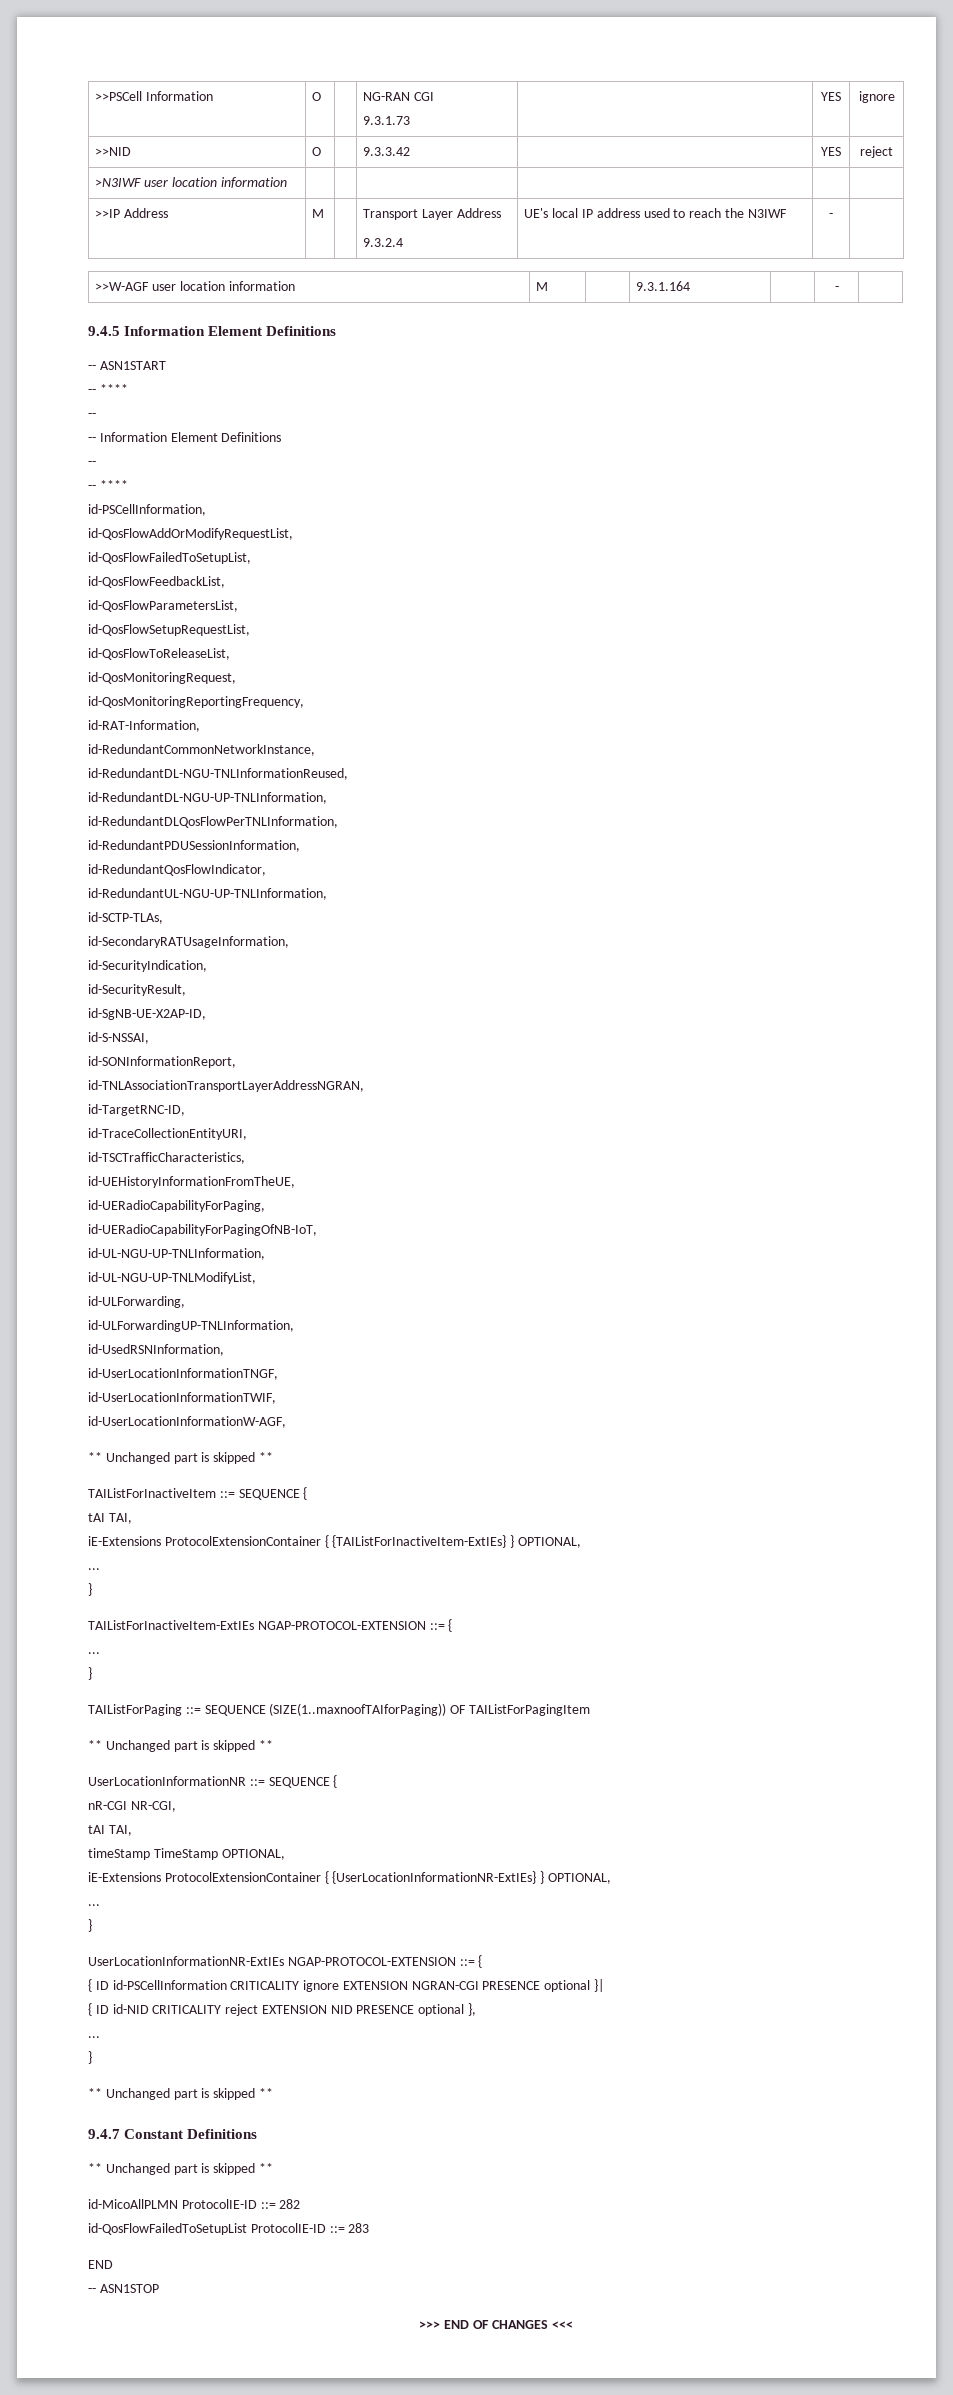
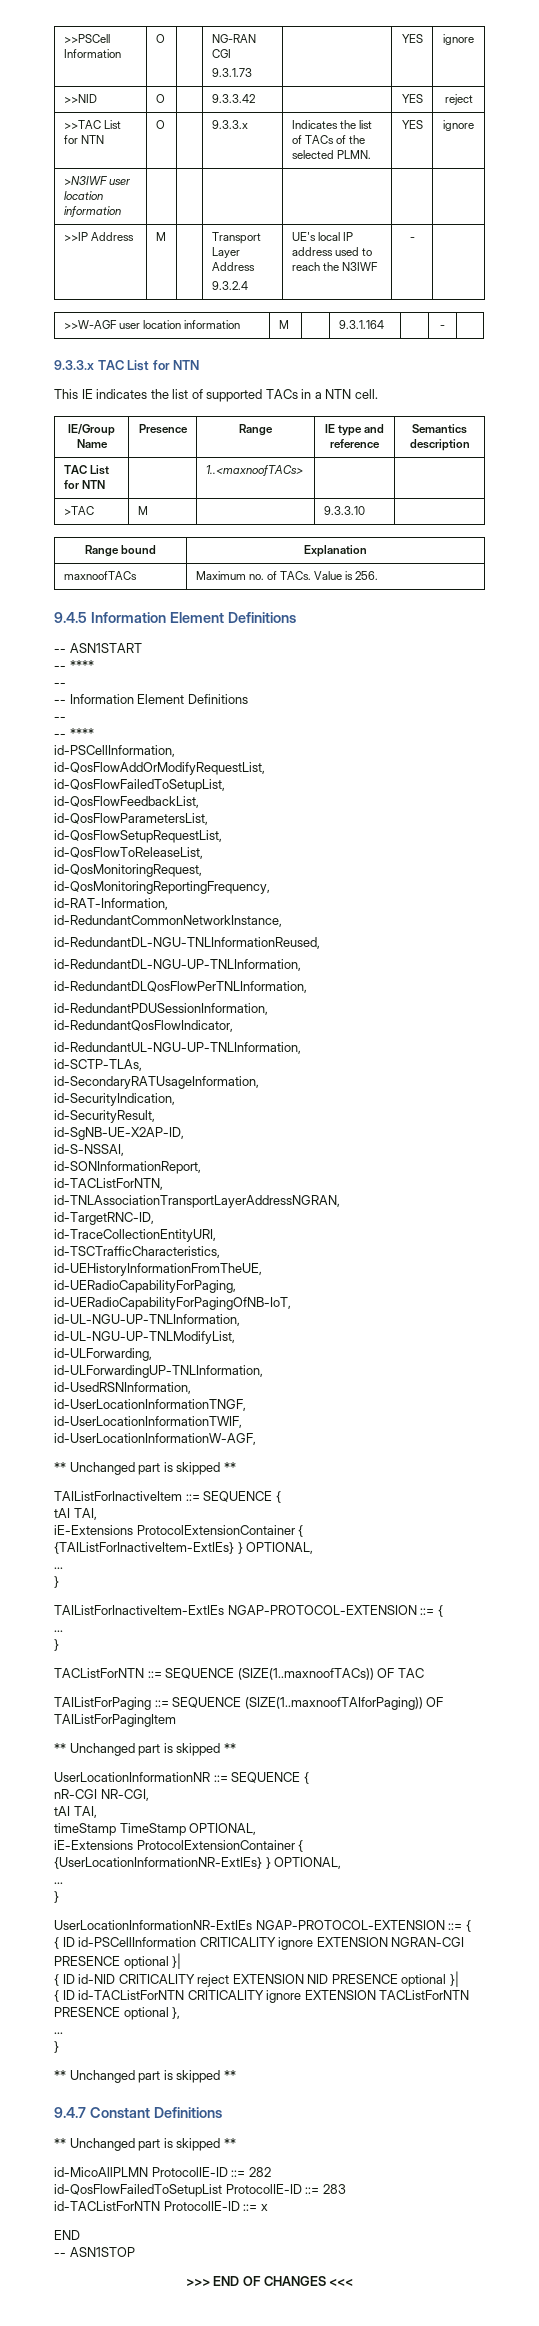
+ >>TAC List for NTN | O | | 9.3.3.x | Indicates the list of TACs of the selected PLMN. | YES | ignore
+ 9.3.3.x TAC List for NTN
+ This IE indicates the list of supported TACs in a NTN cell.
+ IE/Group Name | Presence | Range | IE type and reference | Semantics description
+ TAC List for NTN | | 1..<maxnoofTACs> | |
+ >TAC | M | | 9.3.3.10 |
+ Range bound | Explanation
+ maxnoofTACs | Maximum no. of TACs. Value is 256.
+ id-TACListForNTN,
+ TACListForNTN ::= SEQUENCE (SIZE(1..maxnoofTACs)) OF TAC
- { ID id-NID CRITICALITY reject EXTENSION NID PRESENCE optional },
+ { ID id-NID CRITICALITY reject EXTENSION NID PRESENCE optional }|
+ { ID id-TACListForNTN CRITICALITY ignore EXTENSION TACListForNTN PRESENCE optional },
+ id-TACListForNTN ProtocolIE-ID ::= x

